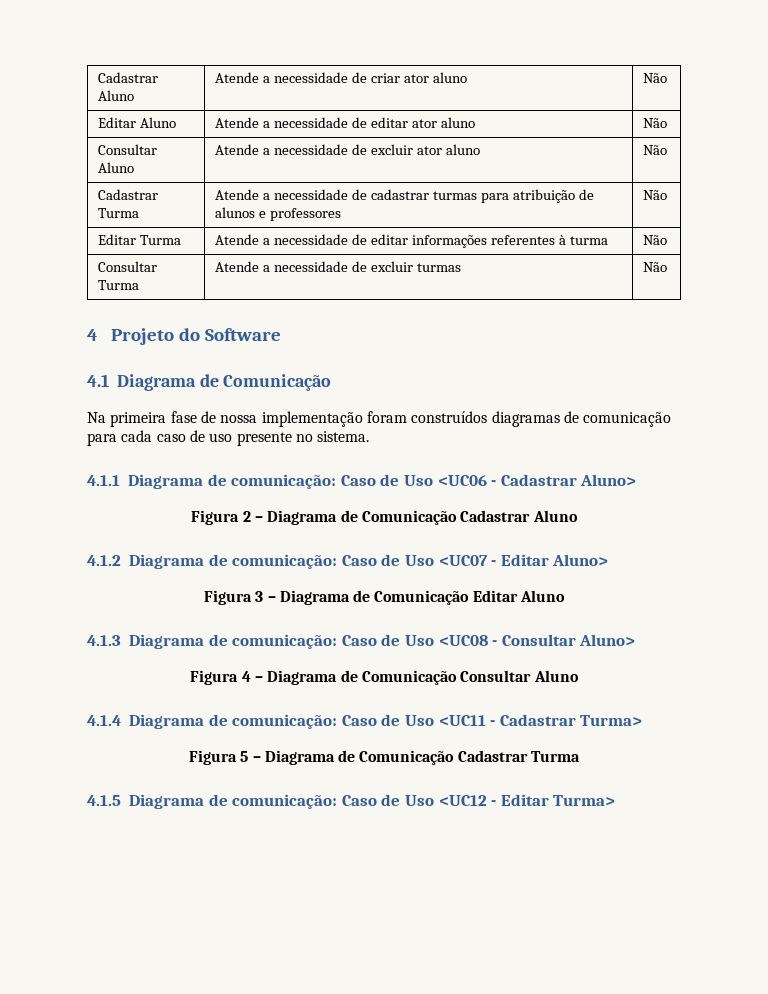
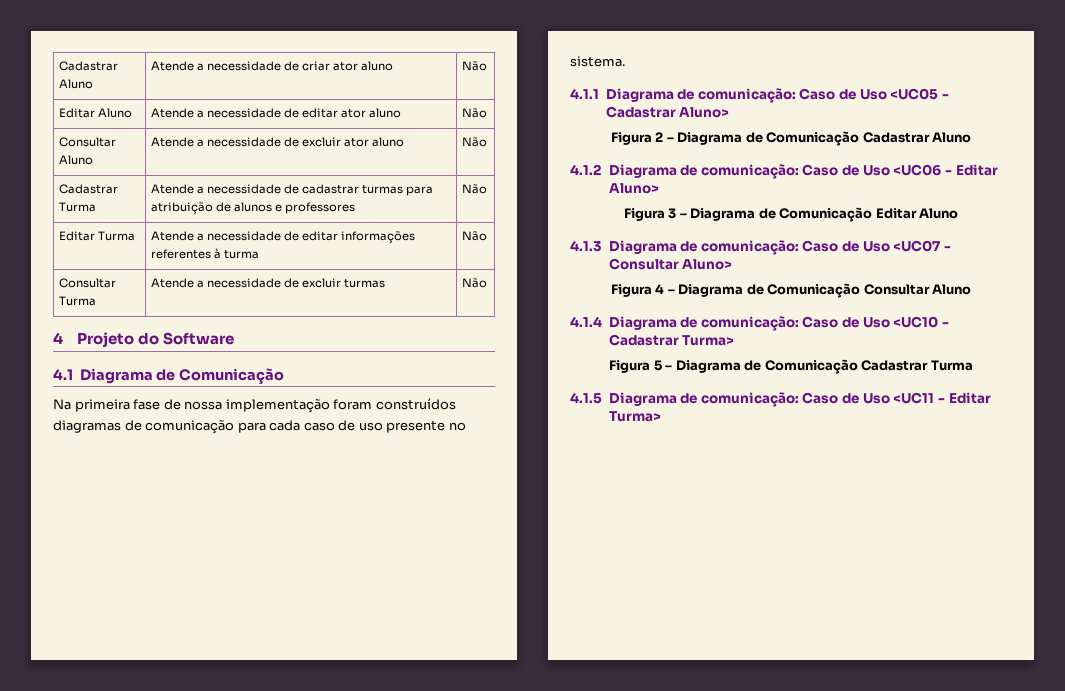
- 4.1.1 Diagrama de comunicação: Caso de Uso <UC06 - Cadastrar Aluno>
+ 4.1.1 Diagrama de comunicação: Caso de Uso <UC05 - Cadastrar Aluno>
- 4.1.2 Diagrama de comunicação: Caso de Uso <UC07 - Editar Aluno>
+ 4.1.2 Diagrama de comunicação: Caso de Uso <UC06 - Editar Aluno>
- 4.1.3 Diagrama de comunicação: Caso de Uso <UC08 - Consultar Aluno>
+ 4.1.3 Diagrama de comunicação: Caso de Uso <UC07 - Consultar Aluno>
- 4.1.4 Diagrama de comunicação: Caso de Uso <UC11 - Cadastrar Turma>
+ 4.1.4 Diagrama de comunicação: Caso de Uso <UC10 - Cadastrar Turma>
- 4.1.5 Diagrama de comunicação: Caso de Uso <UC12 - Editar Turma>
+ 4.1.5 Diagrama de comunicação: Caso de Uso <UC11 - Editar Turma>

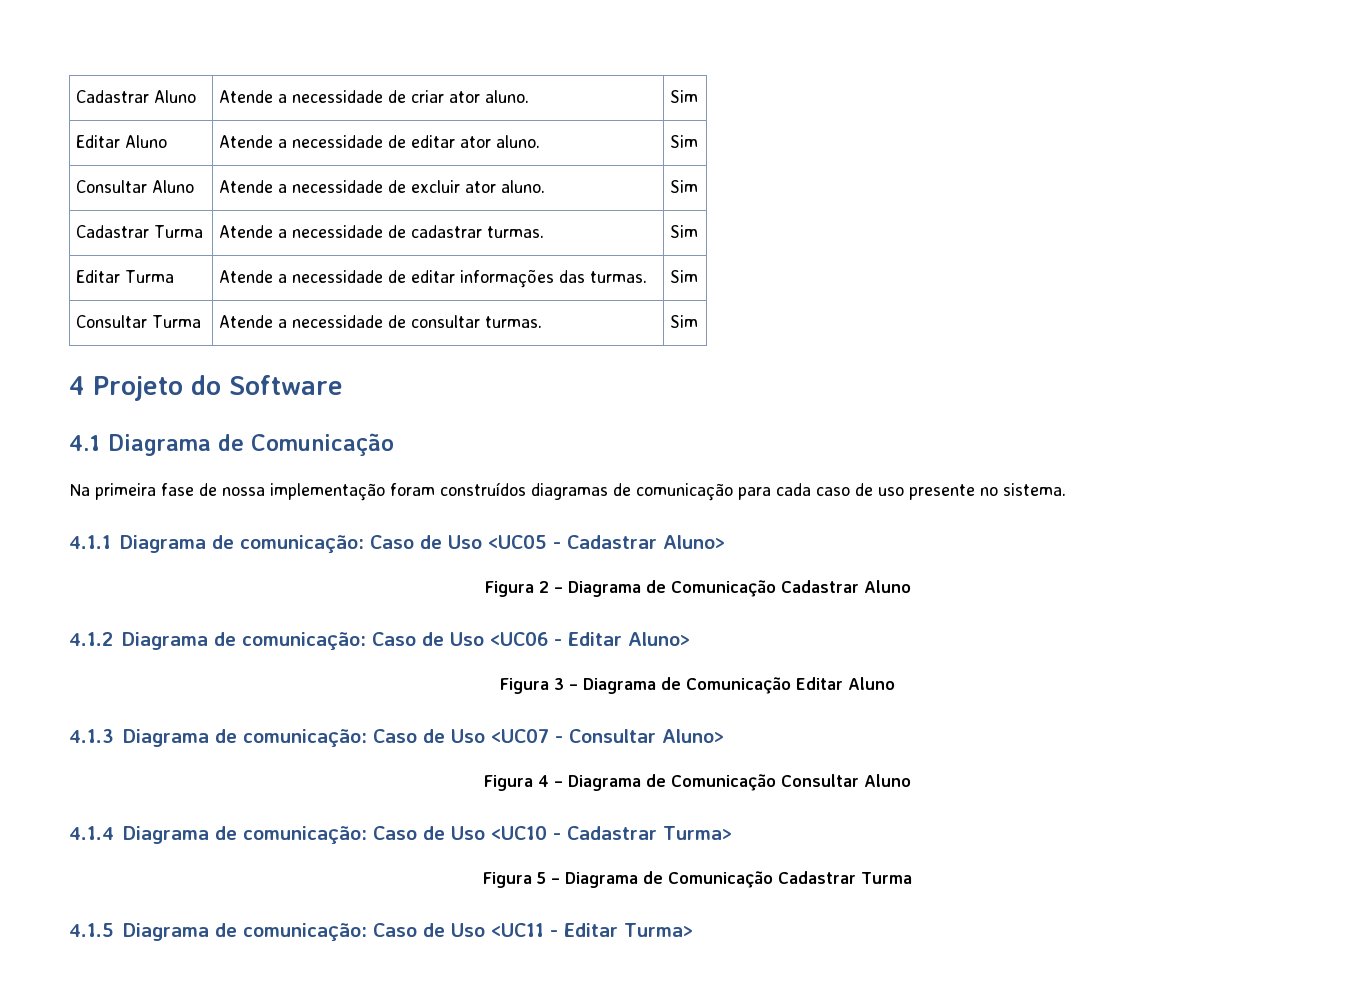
- Cadastrar Aluno | Atende a necessidade de criar ator aluno | Não
+ Cadastrar Aluno | Atende a necessidade de criar ator aluno. | Sim
- Editar Aluno | Atende a necessidade de editar ator aluno | Não
+ Editar Aluno | Atende a necessidade de editar ator aluno. | Sim
- Consultar Aluno | Atende a necessidade de excluir ator aluno | Não
+ Consultar Aluno | Atende a necessidade de excluir ator aluno. | Sim
- Cadastrar Turma | Atende a necessidade de cadastrar turmas para atribuição de alunos e professores | Não
+ Cadastrar Turma | Atende a necessidade de cadastrar turmas. | Sim
- Editar Turma | Atende a necessidade de editar informações referentes à turma | Não
+ Editar Turma | Atende a necessidade de editar informações das turmas. | Sim
- Consultar Turma | Atende a necessidade de excluir turmas | Não
+ Consultar Turma | Atende a necessidade de consultar turmas. | Sim

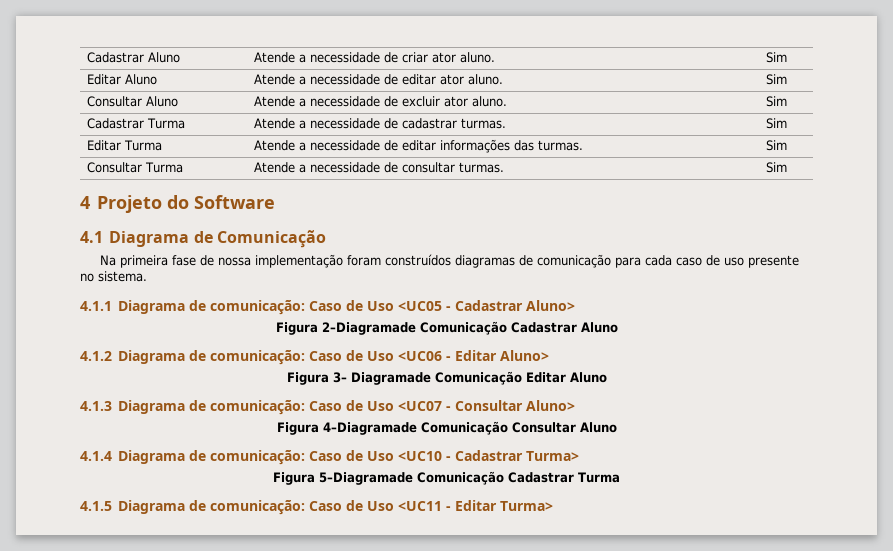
- Figura 2 – Diagrama de Comunicação Cadastrar Aluno
+ Figura 2–Diagramade Comunicação Cadastrar Aluno
- Figura 3 – Diagrama de Comunicação Editar Aluno
+ Figura 3– Diagramade Comunicação Editar Aluno
- Figura 4 – Diagrama de Comunicação Consultar Aluno
+ Figura 4–Diagramade Comunicação Consultar Aluno
- Figura 5 – Diagrama de Comunicação Cadastrar Turma
+ Figura 5–Diagramade Comunicação Cadastrar Turma

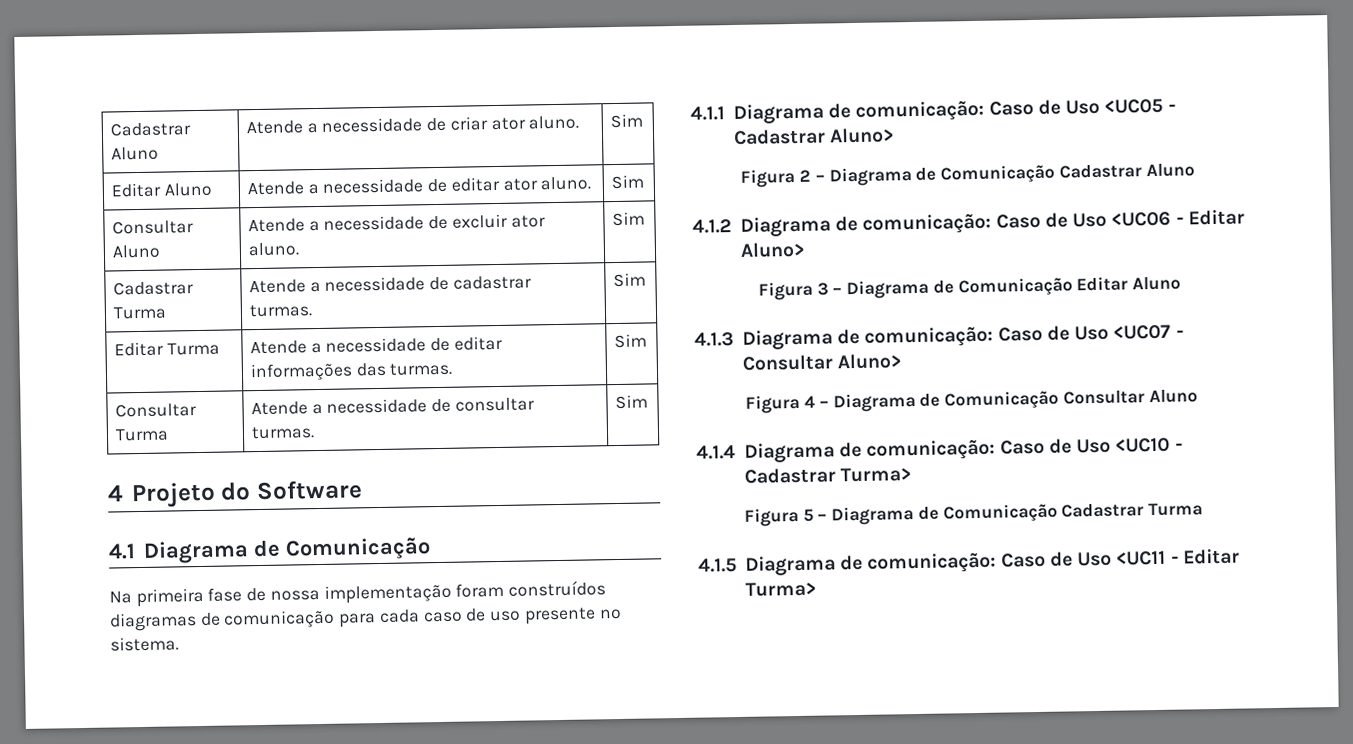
- Figura 2–Diagramade Comunicação Cadastrar Aluno
+ Figura 2 – Diagrama de Comunicação Cadastrar Aluno
- Figura 3– Diagramade Comunicação Editar Aluno
+ Figura 3 – Diagrama de Comunicação Editar Aluno
- Figura 4–Diagramade Comunicação Consultar Aluno
+ Figura 4 – Diagrama de Comunicação Consultar Aluno
- Figura 5–Diagramade Comunicação Cadastrar Turma
+ Figura 5 – Diagrama de Comunicação Cadastrar Turma

